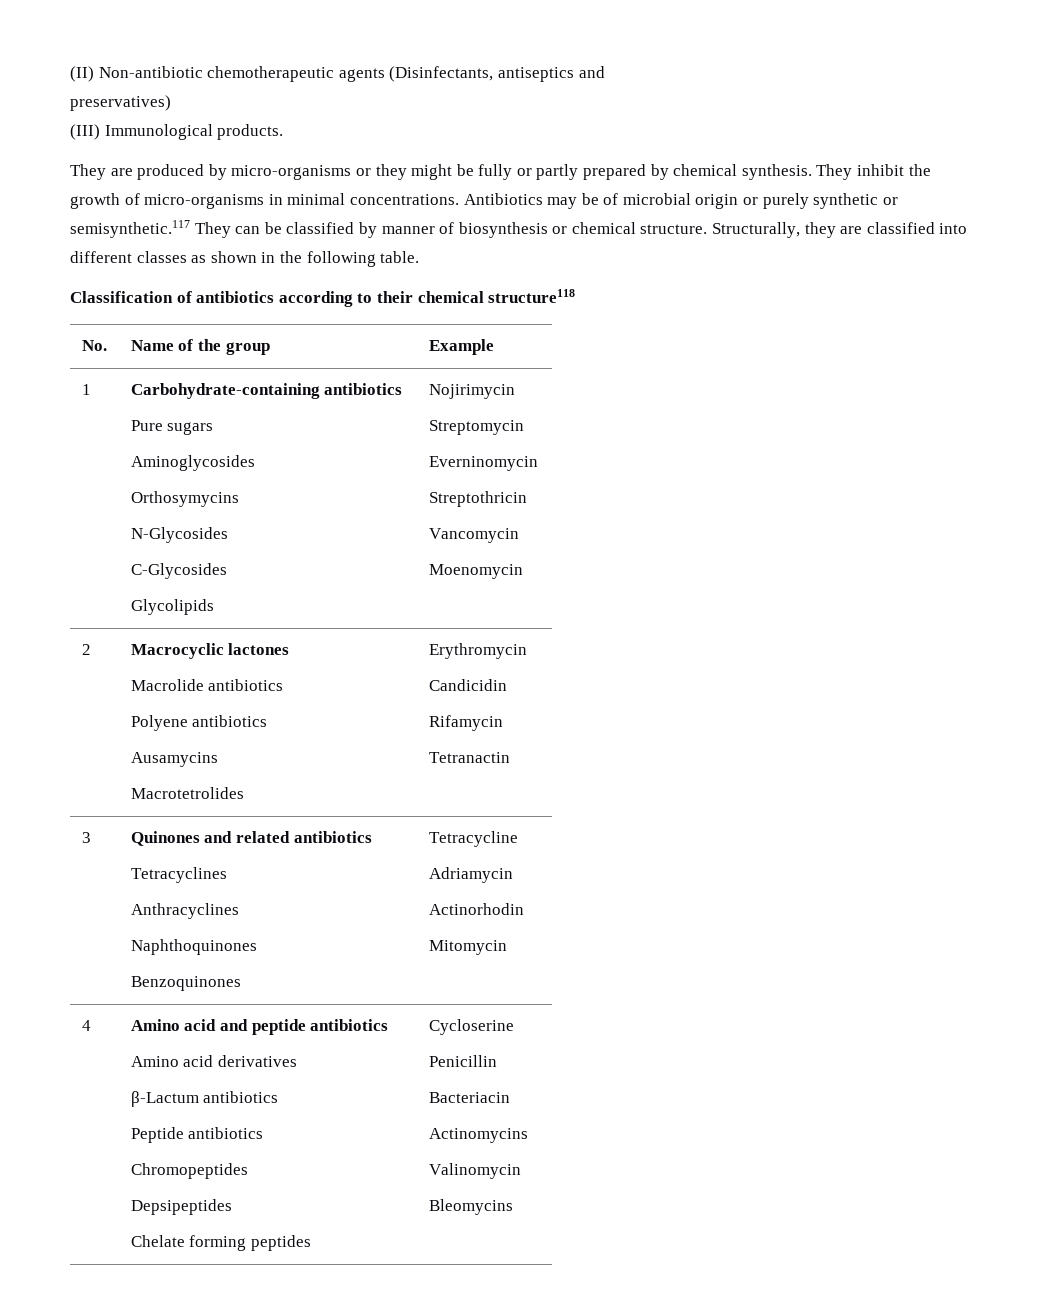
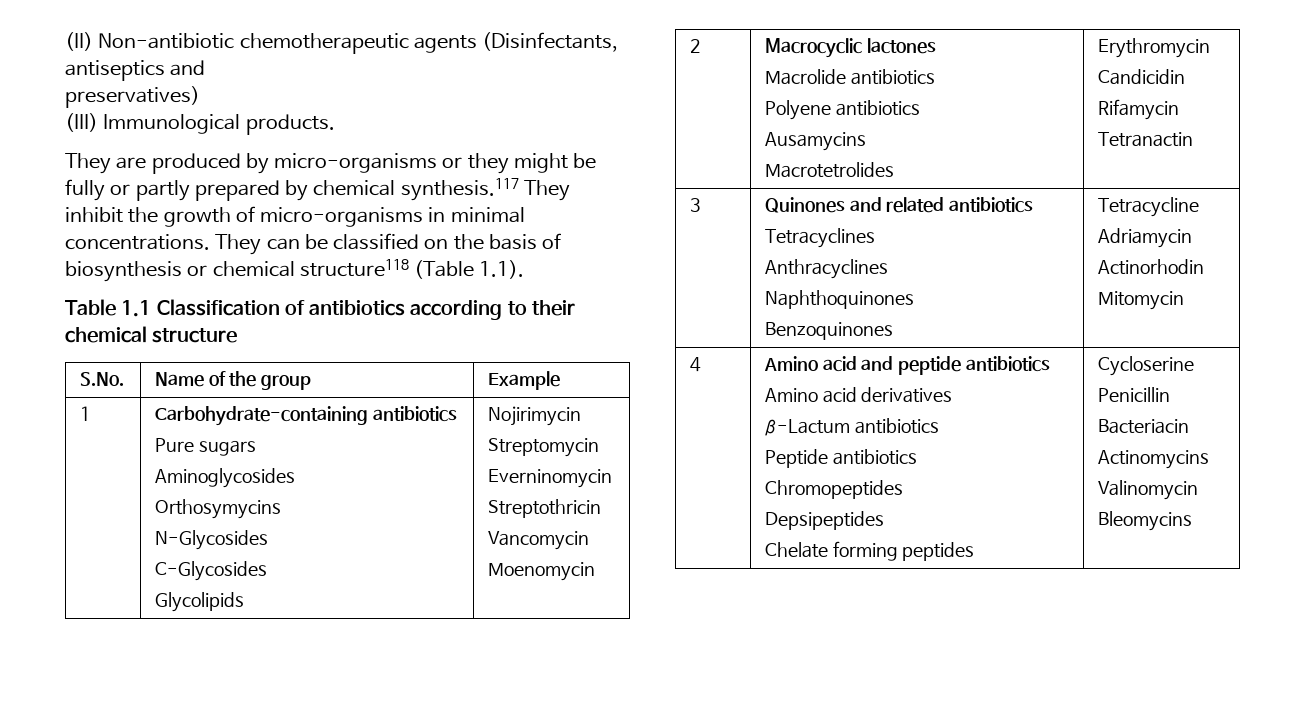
- They are produced by micro-organisms or they might be fully or partly prepared by chemical synthesis. They inhibit the growth of micro-organisms in minimal concentrations.
+ They are produced by micro-organisms or they might be fully or partly prepared by chemical synthesis.117 They inhibit the growth of micro-organisms in minimal concentrations.
- Antibiotics may be of microbial origin or purely synthetic or semisynthetic.117 They can be classified by manner of biosynthesis or chemical structure. Structurally, they are classified into different classes as shown in the following table.
- Classification of antibiotics according to their chemical structure118
- No. | Name of the group | Example
+ They can be classified on the basis of biosynthesis or chemical structure118 (Table 1.1).
+ Table 1.1 Classification of antibiotics according to their chemical structure
+ S.No. | Name of the group | Example

